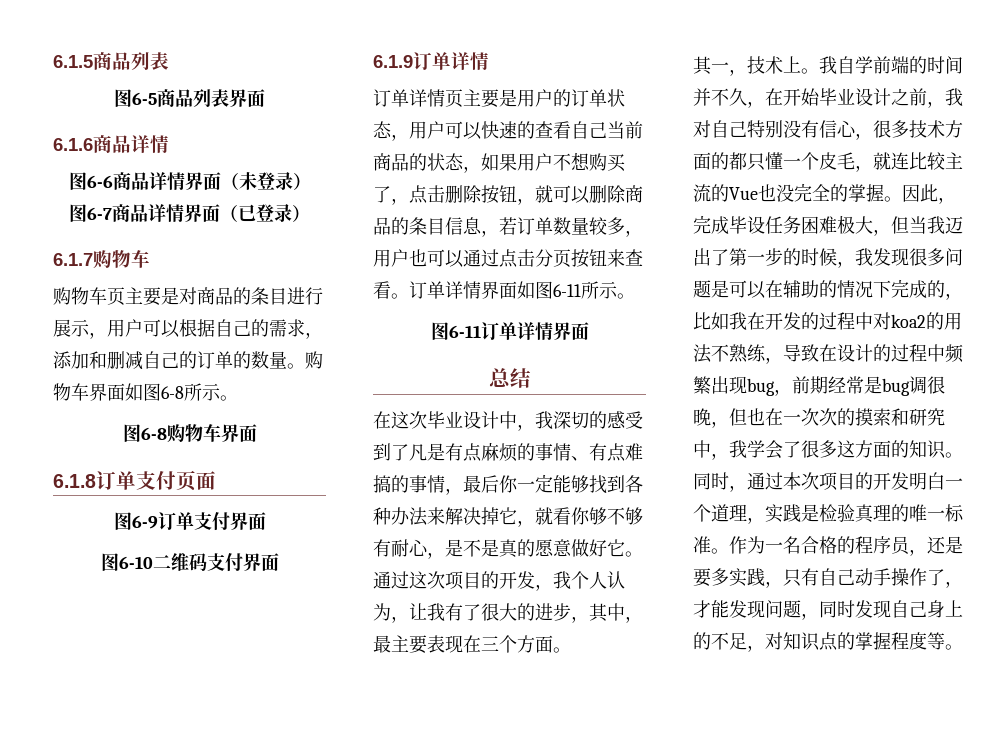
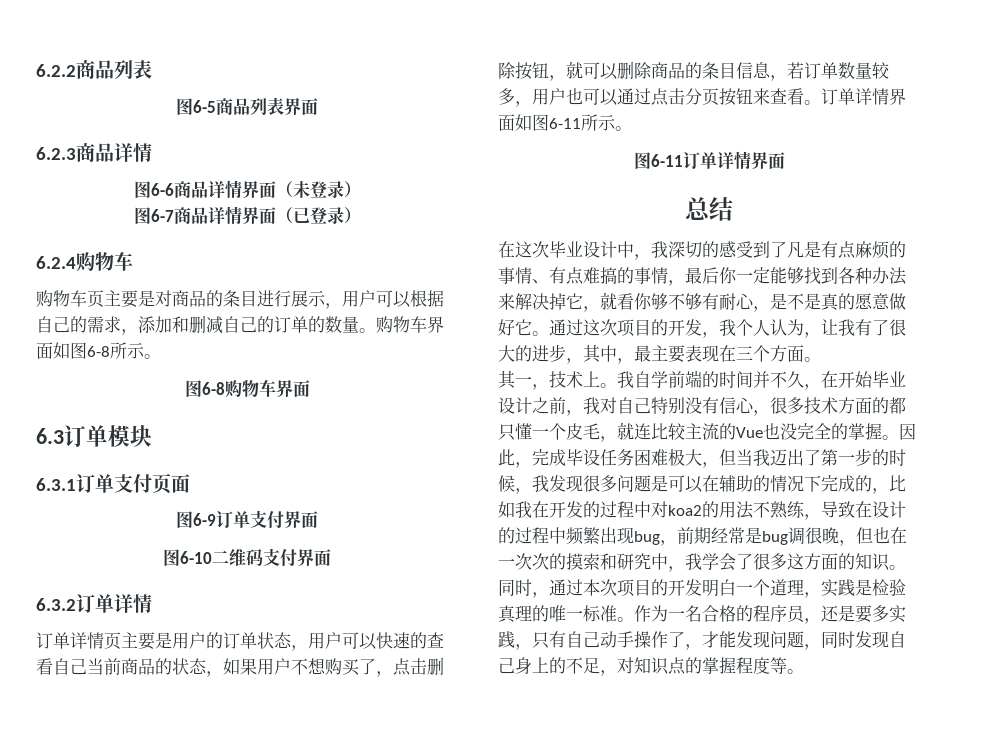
- 6.1.5商品列表
+ 6.2.2商品列表
- 6.1.6商品详情
+ 6.2.3商品详情
- 6.1.7购物车
+ 6.2.4购物车
- 6.1.8订单支付页面
+ 6.3订单模块
+ 6.3.1订单支付页面
- 6.1.9订单详情
+ 6.3.2订单详情

